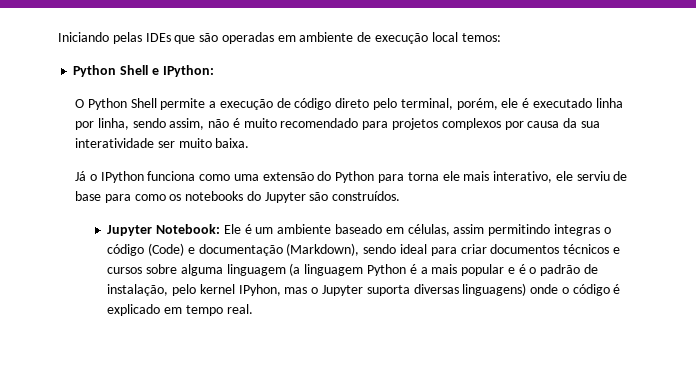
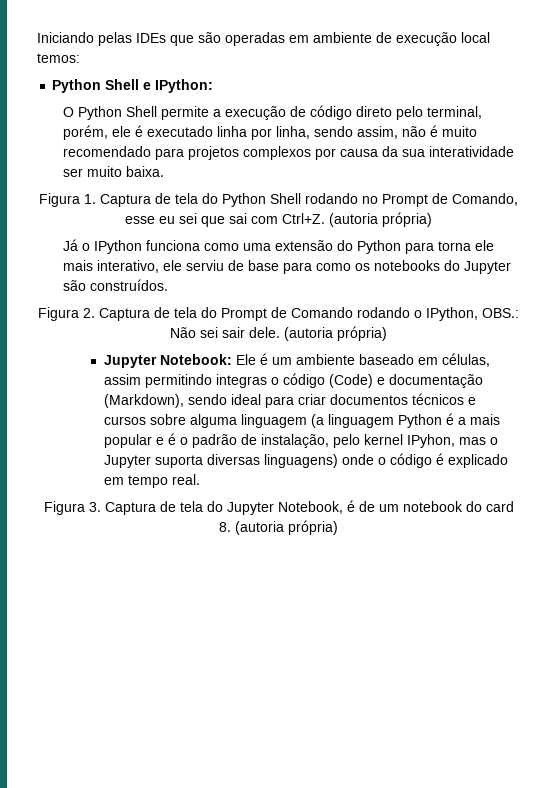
+ Figura 1. Captura de tela do Python Shell rodando no Prompt de Comando, esse eu sei que sai com Ctrl+Z. (autoria própria)
+ Figura 2. Captura de tela do Prompt de Comando rodando o IPython, OBS.: Não sei sair dele. (autoria própria)
+ Figura 3. Captura de tela do Jupyter Notebook, é de um notebook do card 8. (autoria própria)

